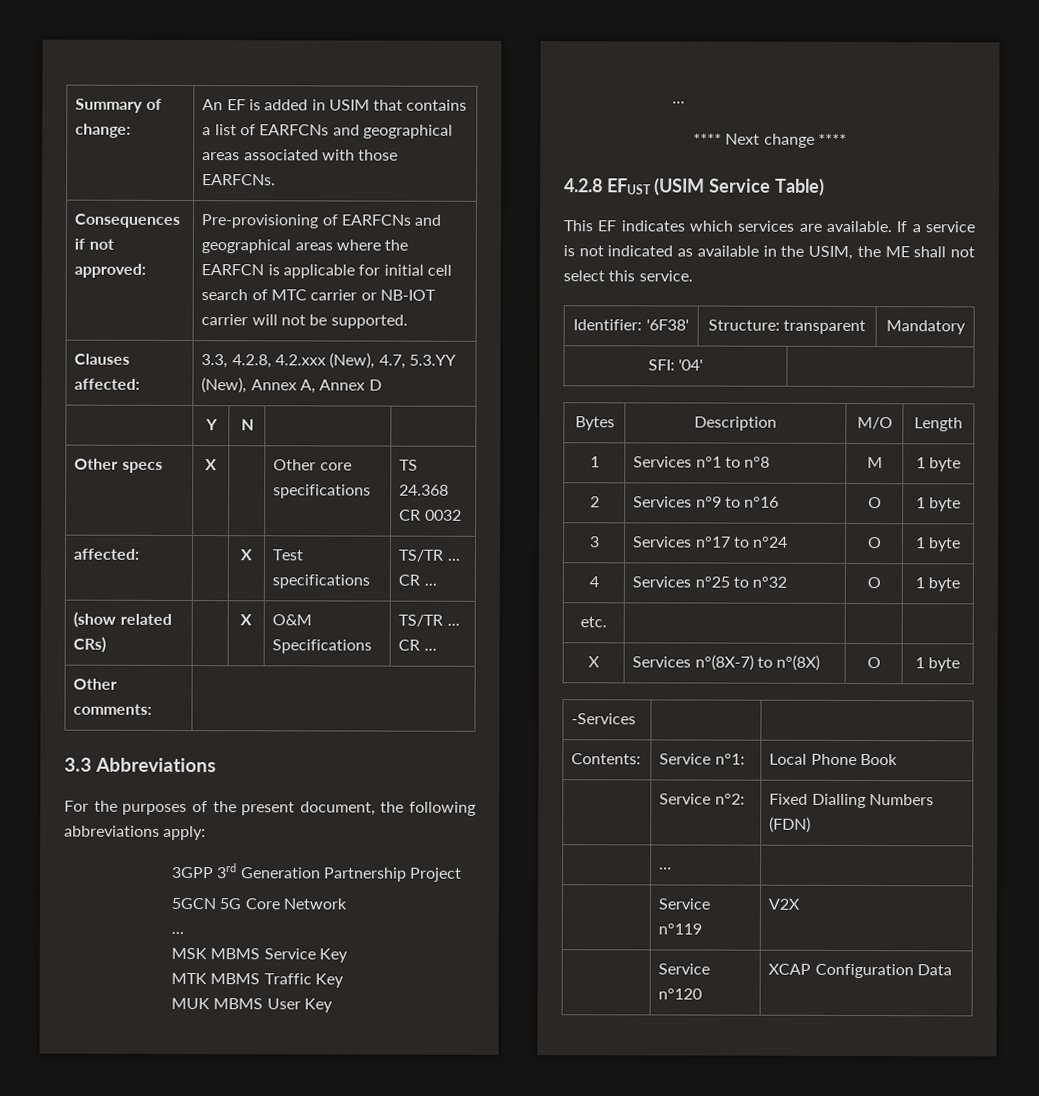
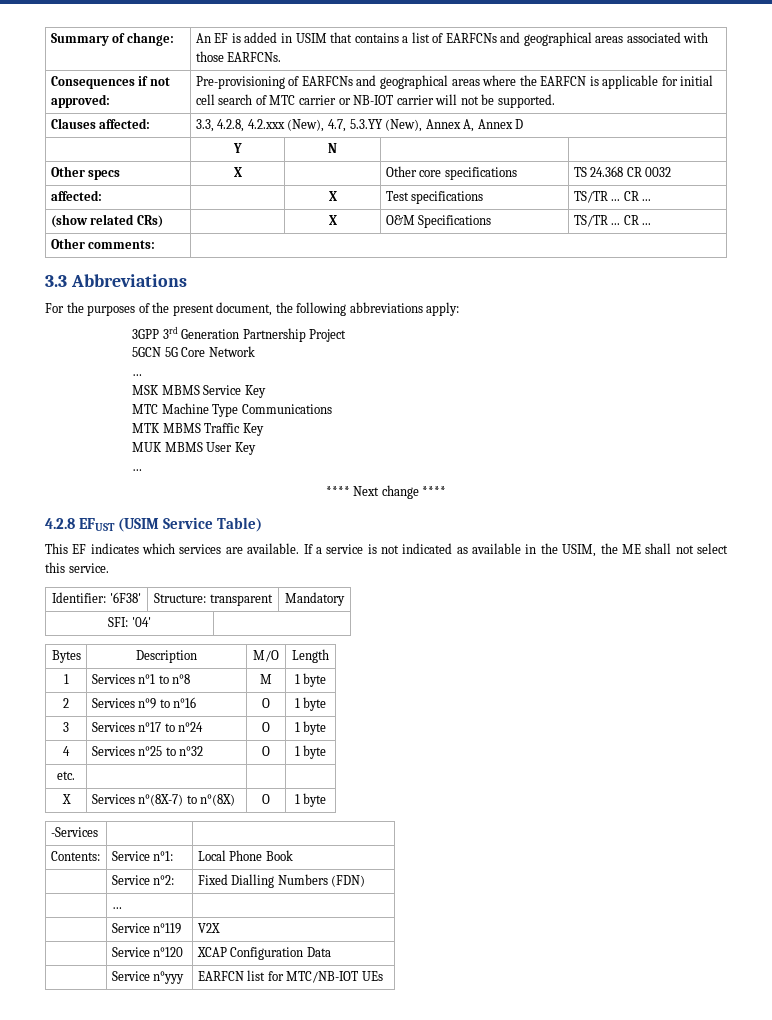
+ MTC Machine Type Communications
+ | Service n°yyy | EARFCN list for MTC/NB-IOT UEs

